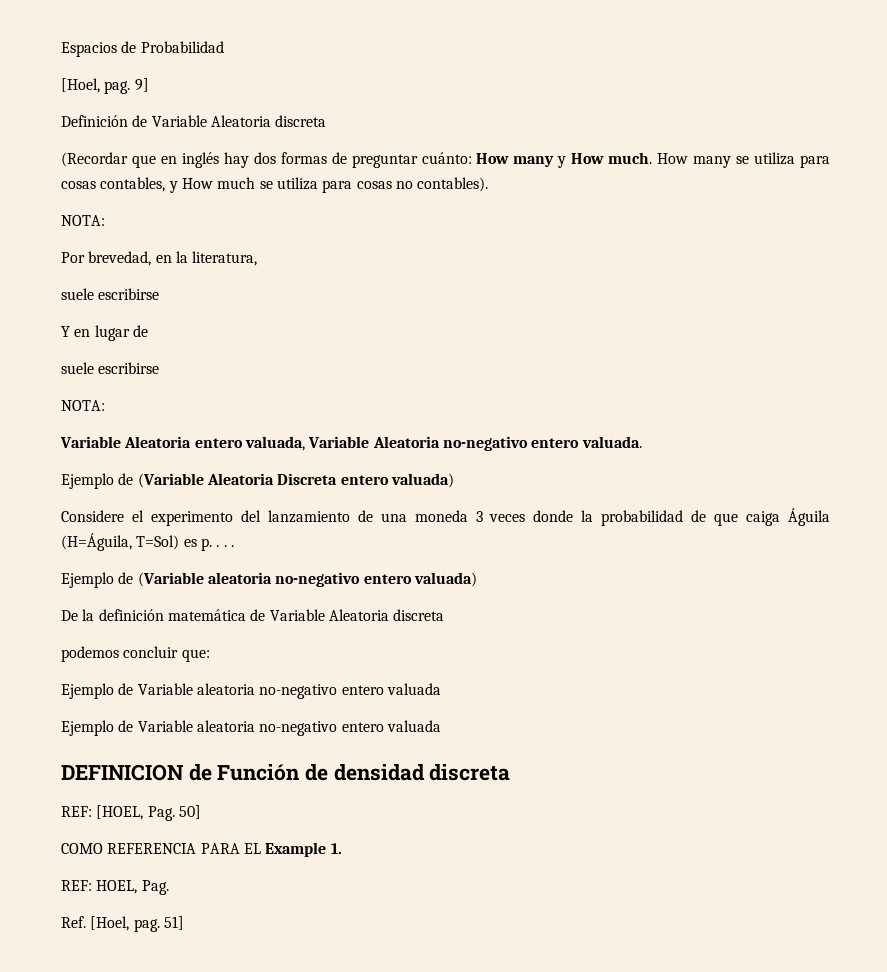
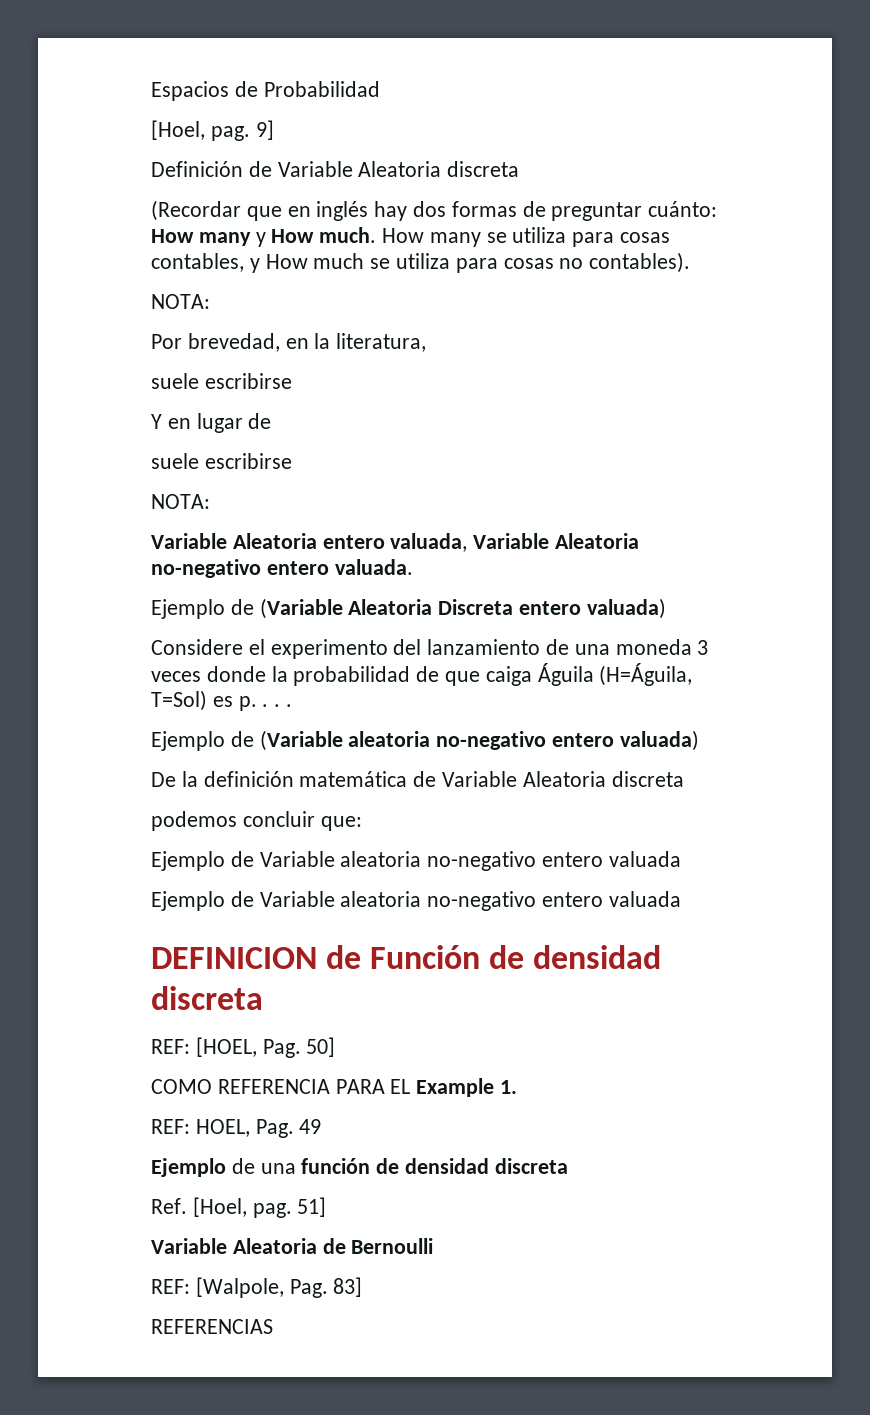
- REF: HOEL, Pag.
+ REF: HOEL, Pag. 49
+ Ejemplo de una función de densidad discreta
  Ref. [Hoel, pag. 51]
+ Variable Aleatoria de Bernoulli
+ REF: [Walpole, Pag. 83]
+ REFERENCIAS

